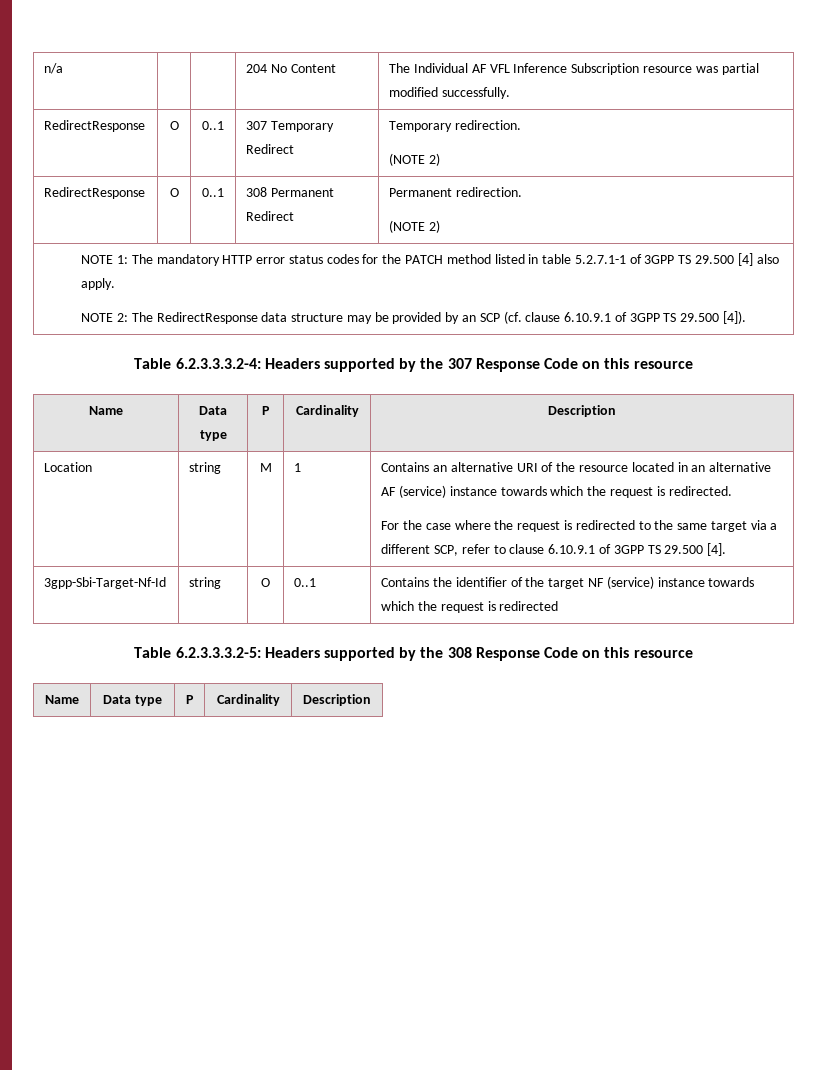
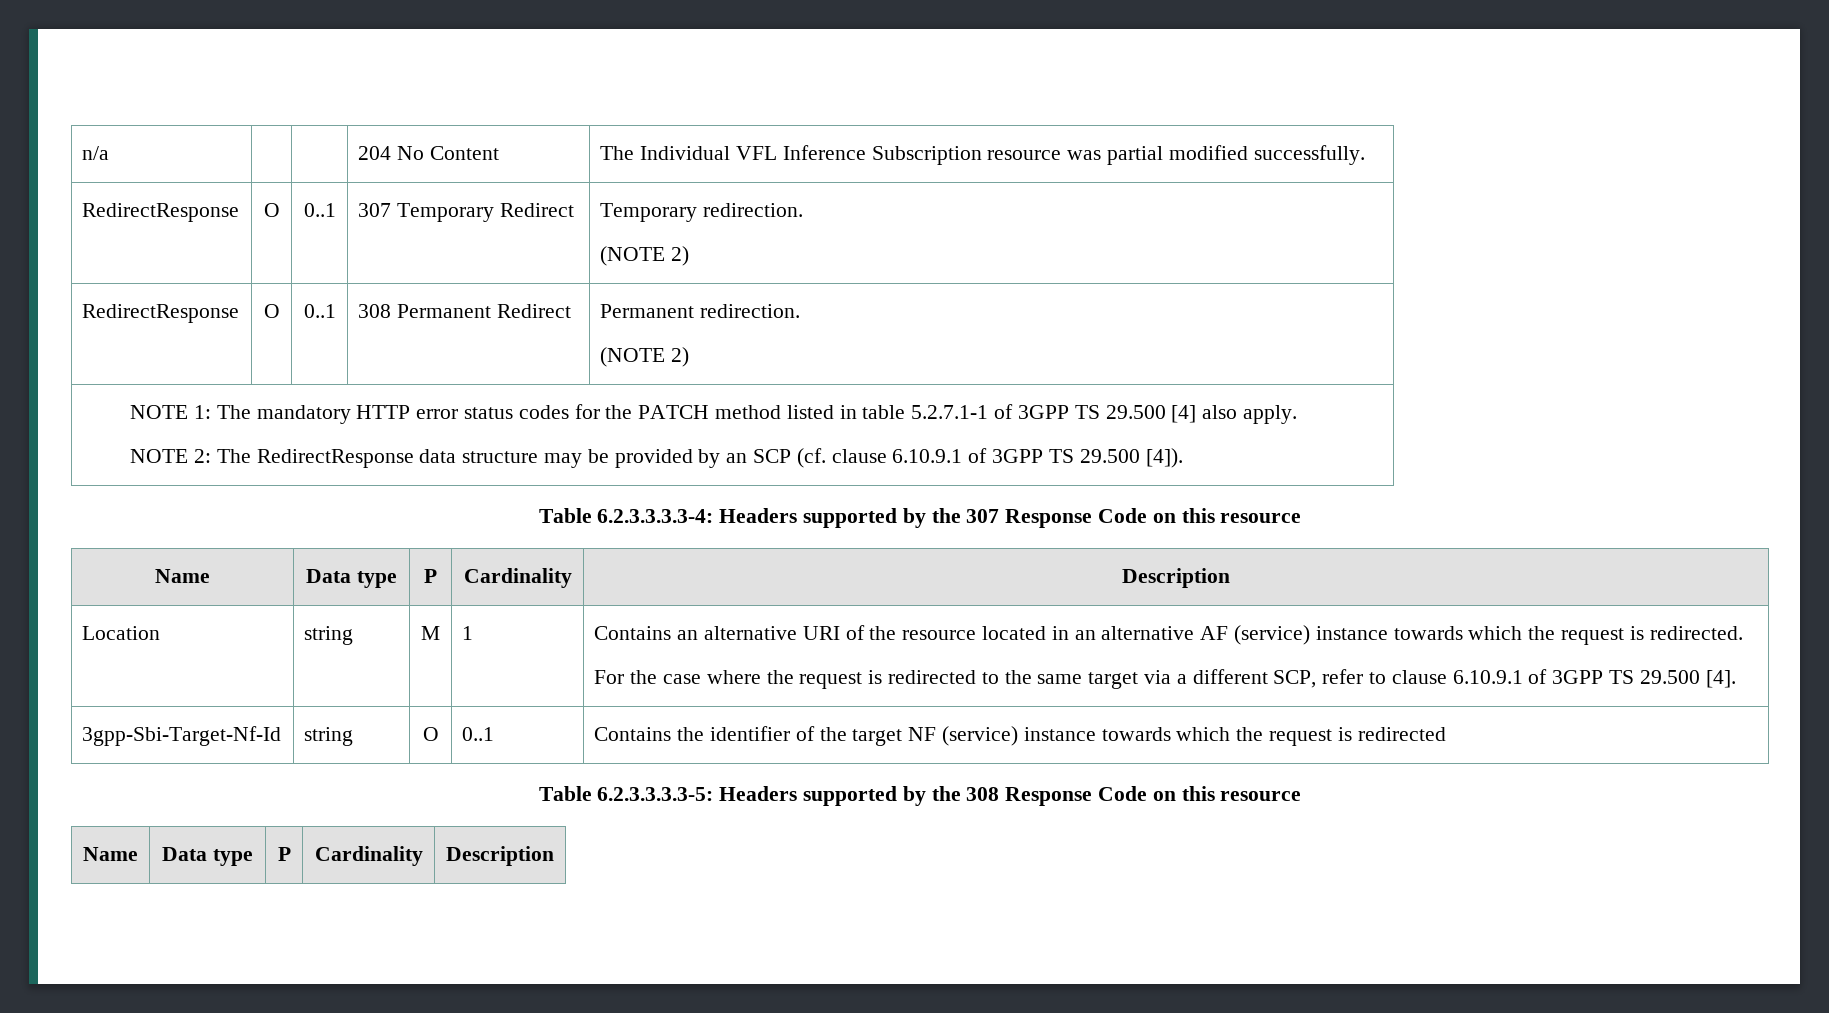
- n/a | | | 204 No Content | The Individual AF VFL Inference Subscription resource was partial modified successfully.
+ n/a | | | 204 No Content | The Individual VFL Inference Subscription resource was partial modified successfully.
- Table 6.2.3.3.3.2-4: Headers supported by the 307 Response Code on this resource
+ Table 6.2.3.3.3.3-4: Headers supported by the 307 Response Code on this resource
- Table 6.2.3.3.3.2-5: Headers supported by the 308 Response Code on this resource
+ Table 6.2.3.3.3.3-5: Headers supported by the 308 Response Code on this resource

